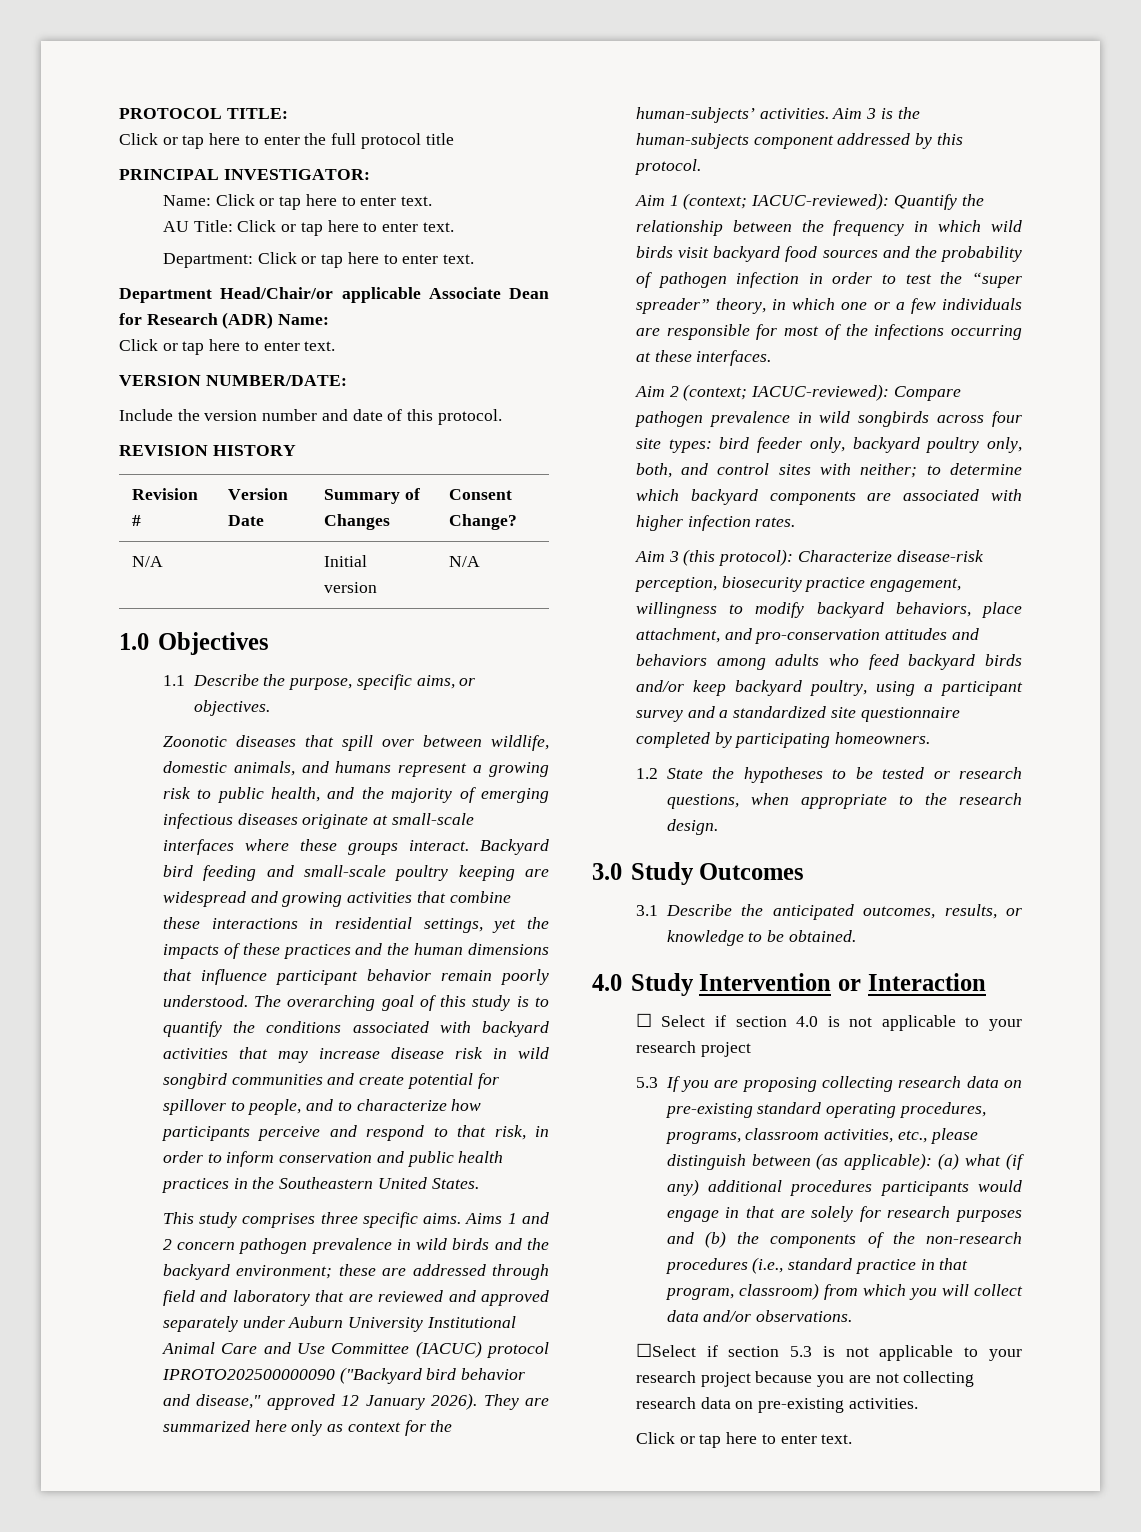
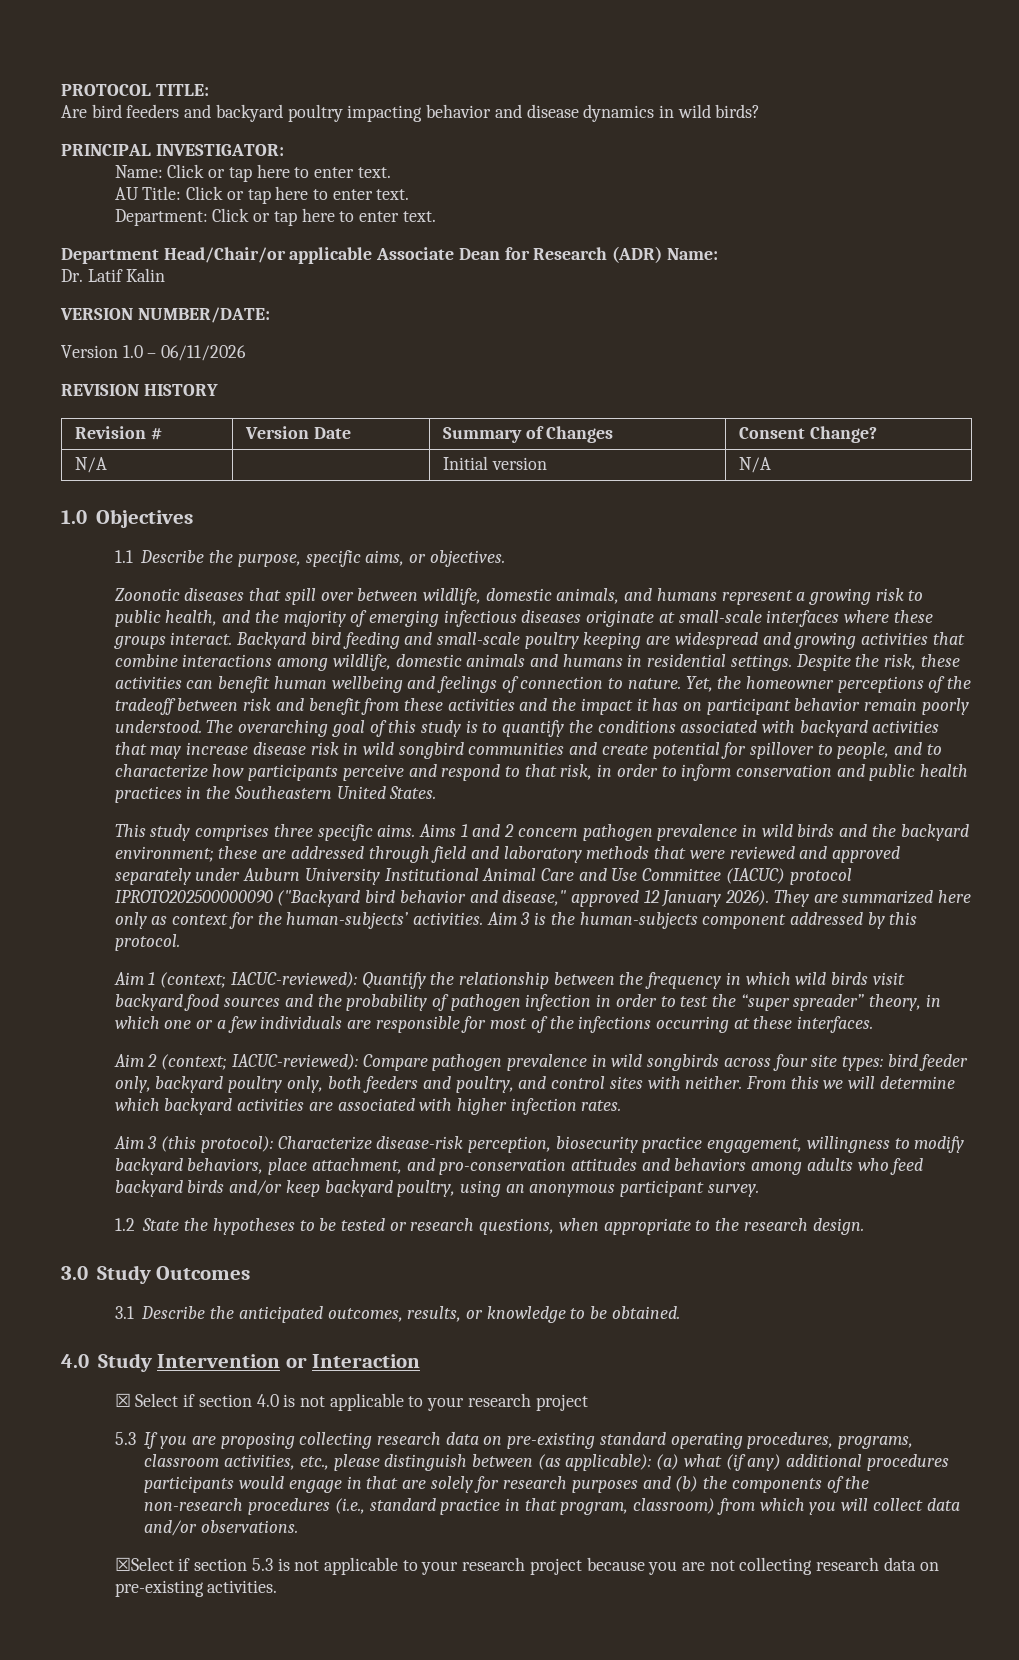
- Click or tap here to enter the full protocol title
+ Are bird feeders and backyard poultry impacting behavior and disease dynamics in wild birds?
  Department Head/Chair/or applicable Associate Dean for Research (ADR) Name:
- Click or tap here to enter text.
+ Dr. Latif Kalin
  VERSION NUMBER/DATE:
- Include the version number and date of this protocol.
+ Version 1.0 – 06/11/2026
- Backyard bird feeding and small-scale poultry keeping are widespread and growing activities that combine these interactions in residential settings, yet the impacts of these practices and the human dimensions that influence participant behavior remain poorly understood.
+ Backyard bird feeding and small-scale poultry keeping are widespread and growing activities that combine interactions among wildlife, domestic animals and humans in residential settings. Despite the risk, these activities can benefit human wellbeing and feelings of connection to nature. Yet, the homeowner perceptions of the tradeoff between risk and benefit from these activities and the impact it has on participant behavior remain poorly understood.
- Aims 1 and 2 concern pathogen prevalence in wild birds and the backyard environment; these are addressed through field and laboratory that are reviewed and approved separately under Auburn University Institutional Animal Care and Use Committee (IACUC) protocol IPROTO202500000090 ("Backyard bird behavior and disease," approved 12 January 2026).
+ Aims 1 and 2 concern pathogen prevalence in wild birds and the backyard environment; these are addressed through field and laboratory methods that were reviewed and approved separately under Auburn University Institutional Animal Care and Use Committee (IACUC) protocol IPROTO202500000090 ("Backyard bird behavior and disease," approved 12 January 2026).
- Aim 2 (context; IACUC-reviewed): Compare pathogen prevalence in wild songbirds across four site types: bird feeder only, backyard poultry only, both, and control sites with neither; to determine which backyard components are associated with higher infection rates.
+ Aim 2 (context; IACUC-reviewed): Compare pathogen prevalence in wild songbirds across four site types: bird feeder only, backyard poultry only, both feeders and poultry, and control sites with neither. From this we will determine which backyard activities are associated with higher infection rates.
- Aim 3 (this protocol): Characterize disease-risk perception, biosecurity practice engagement, willingness to modify backyard behaviors, place attachment, and pro-conservation attitudes and behaviors among adults who feed backyard birds and/or keep backyard poultry, using a participant survey and a standardized site questionnaire completed by participating homeowners.
+ Aim 3 (this protocol): Characterize disease-risk perception, biosecurity practice engagement, willingness to modify backyard behaviors, place attachment, and pro-conservation attitudes and behaviors among adults who feed backyard birds and/or keep backyard poultry, using an anonymous participant survey.
- ☐ Select if section 4.0 is not applicable to your research project
+ ☒ Select if section 4.0 is not applicable to your research project
- ☐Select if section 5.3 is not applicable to your research project because you are not collecting research data on pre-existing activities.
- Click or tap here to enter text.
+ ☒Select if section 5.3 is not applicable to your research project because you are not collecting research data on pre-existing activities.

